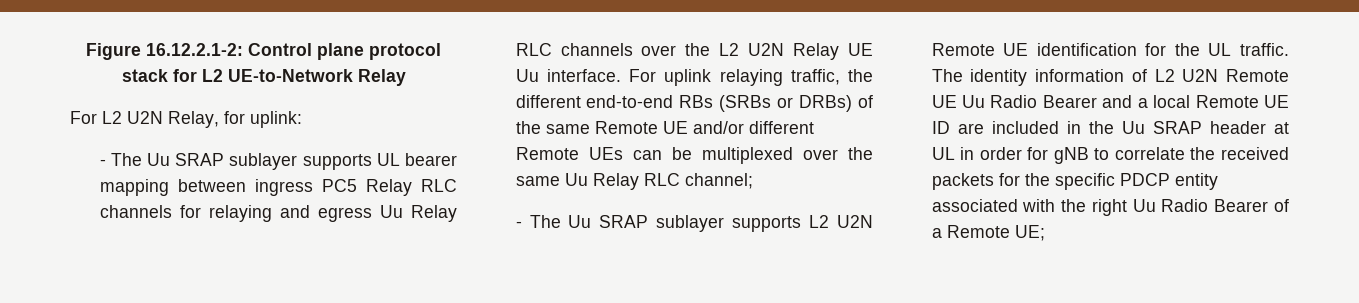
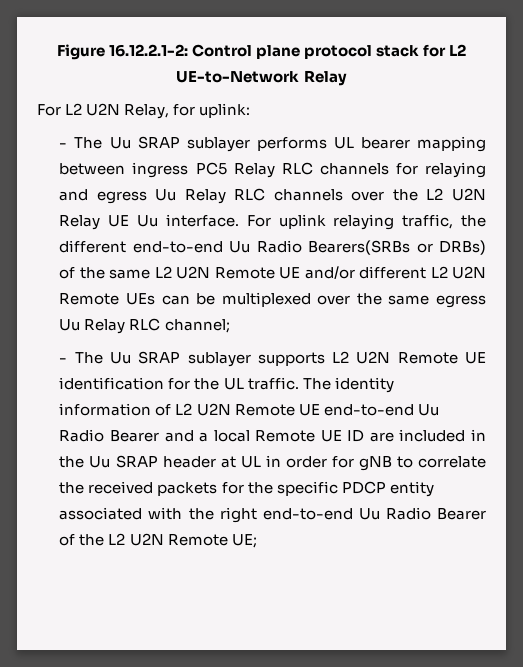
- - The Uu SRAP sublayer supports UL bearer mapping between ingress PC5 Relay RLC channels for relaying and egress Uu Relay RLC channels over the L2 U2N Relay UE Uu interface.
+ - The Uu SRAP sublayer performs UL bearer mapping between ingress PC5 Relay RLC channels for relaying and egress Uu Relay RLC channels over the L2 U2N Relay UE Uu interface.
- For uplink relaying traffic, the different end-to-end RBs (SRBs or DRBs) of the same Remote UE and/or different Remote UEs can be multiplexed over the same Uu Relay RLC channel;
+ For uplink relaying traffic, the different end-to-end Uu Radio Bearers(SRBs or DRBs) of the same L2 U2N Remote UE and/or different L2 U2N Remote UEs can be multiplexed over the same egress Uu Relay RLC channel;
- The identity information of L2 U2N Remote UE Uu Radio Bearer and a local Remote UE ID are included in the Uu SRAP header at UL in order for gNB to correlate the received packets for the specific PDCP entity associated with the right Uu Radio Bearer of a Remote UE;
+ The identity information of L2 U2N Remote UE end-to-end Uu Radio Bearer and a local Remote UE ID are included in the Uu SRAP header at UL in order for gNB to correlate the received packets for the specific PDCP entity associated with the right end-to-end Uu Radio Bearer of the L2 U2N Remote UE;

